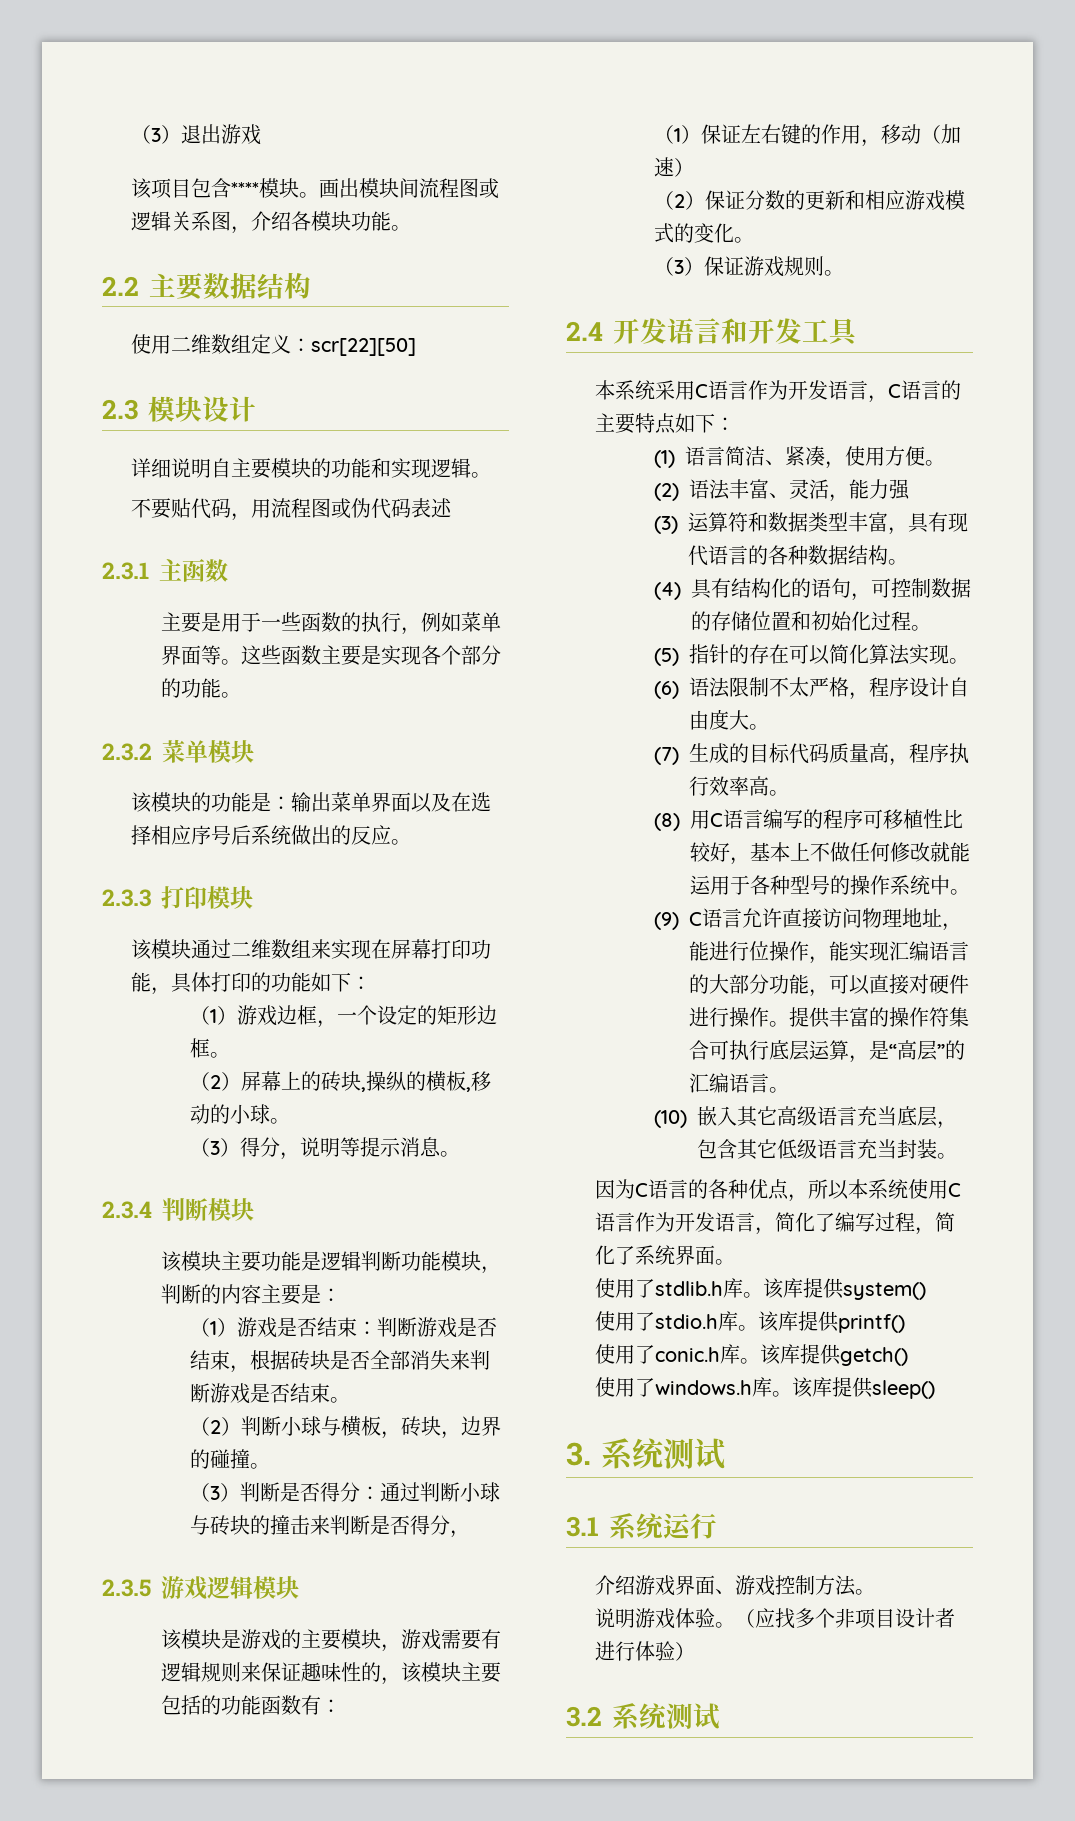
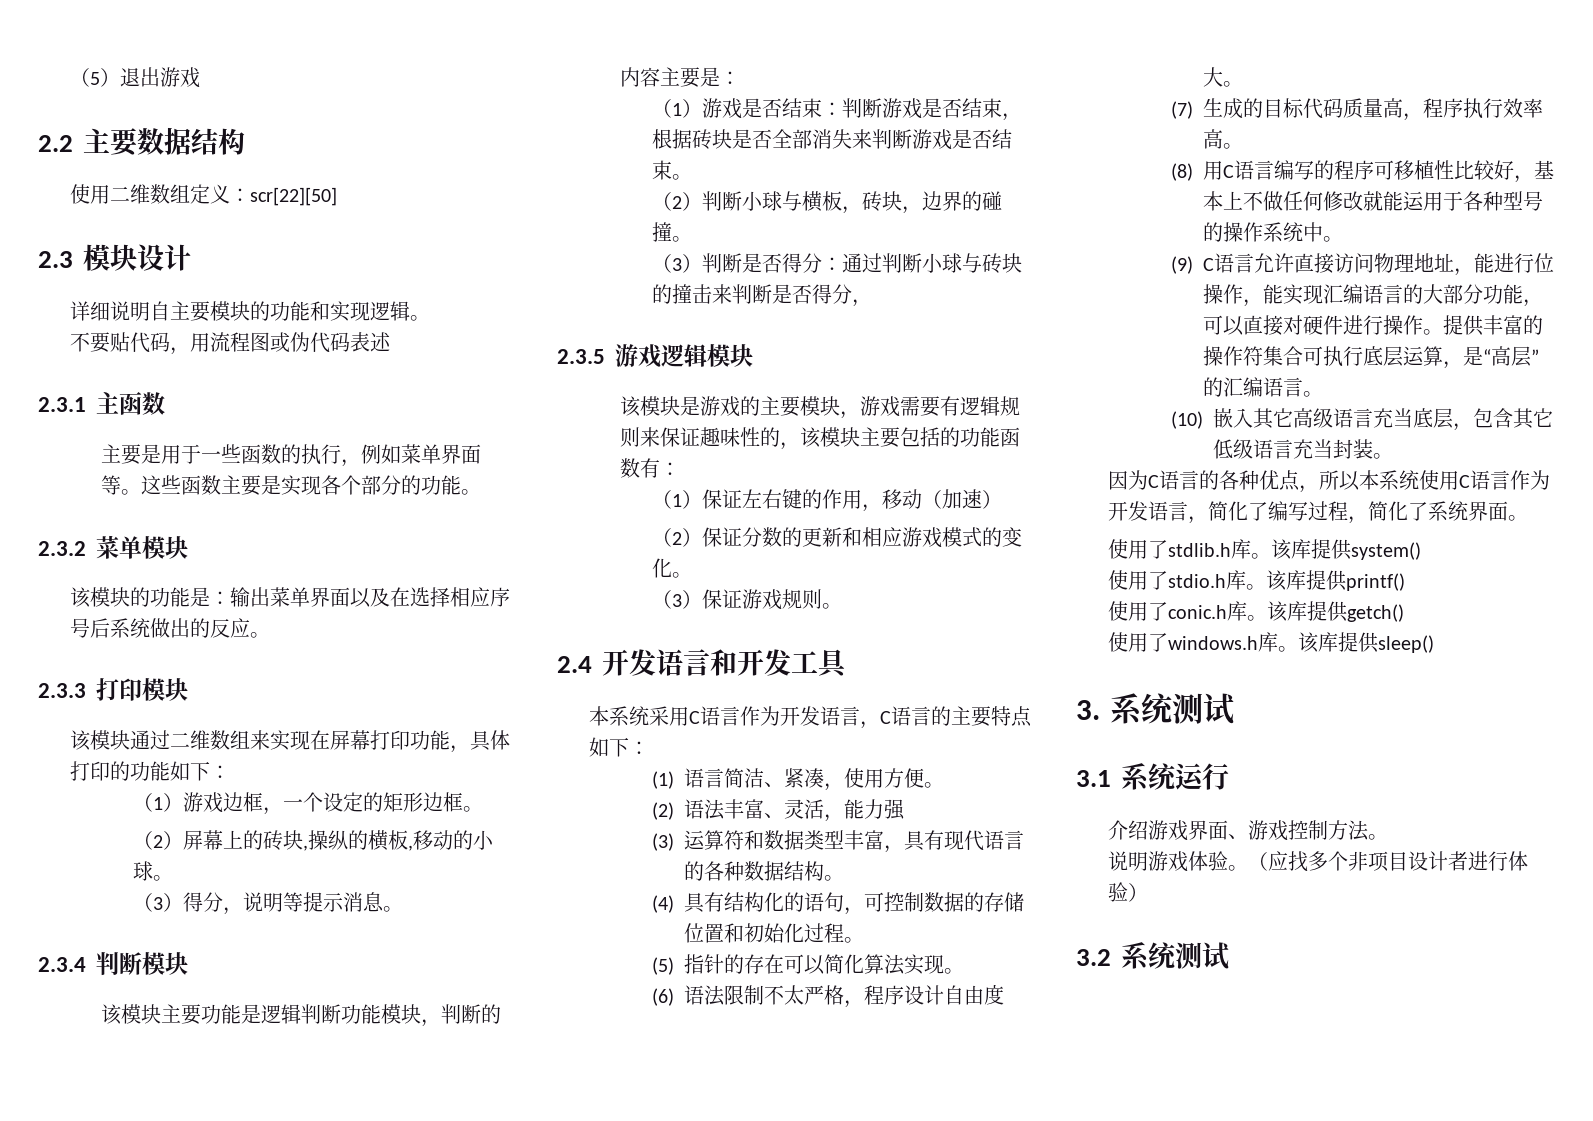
- （3）退出游戏
+ （5）退出游戏
- 该项目包含****模块。画出模块间流程图或逻辑关系图，介绍各模块功能。

